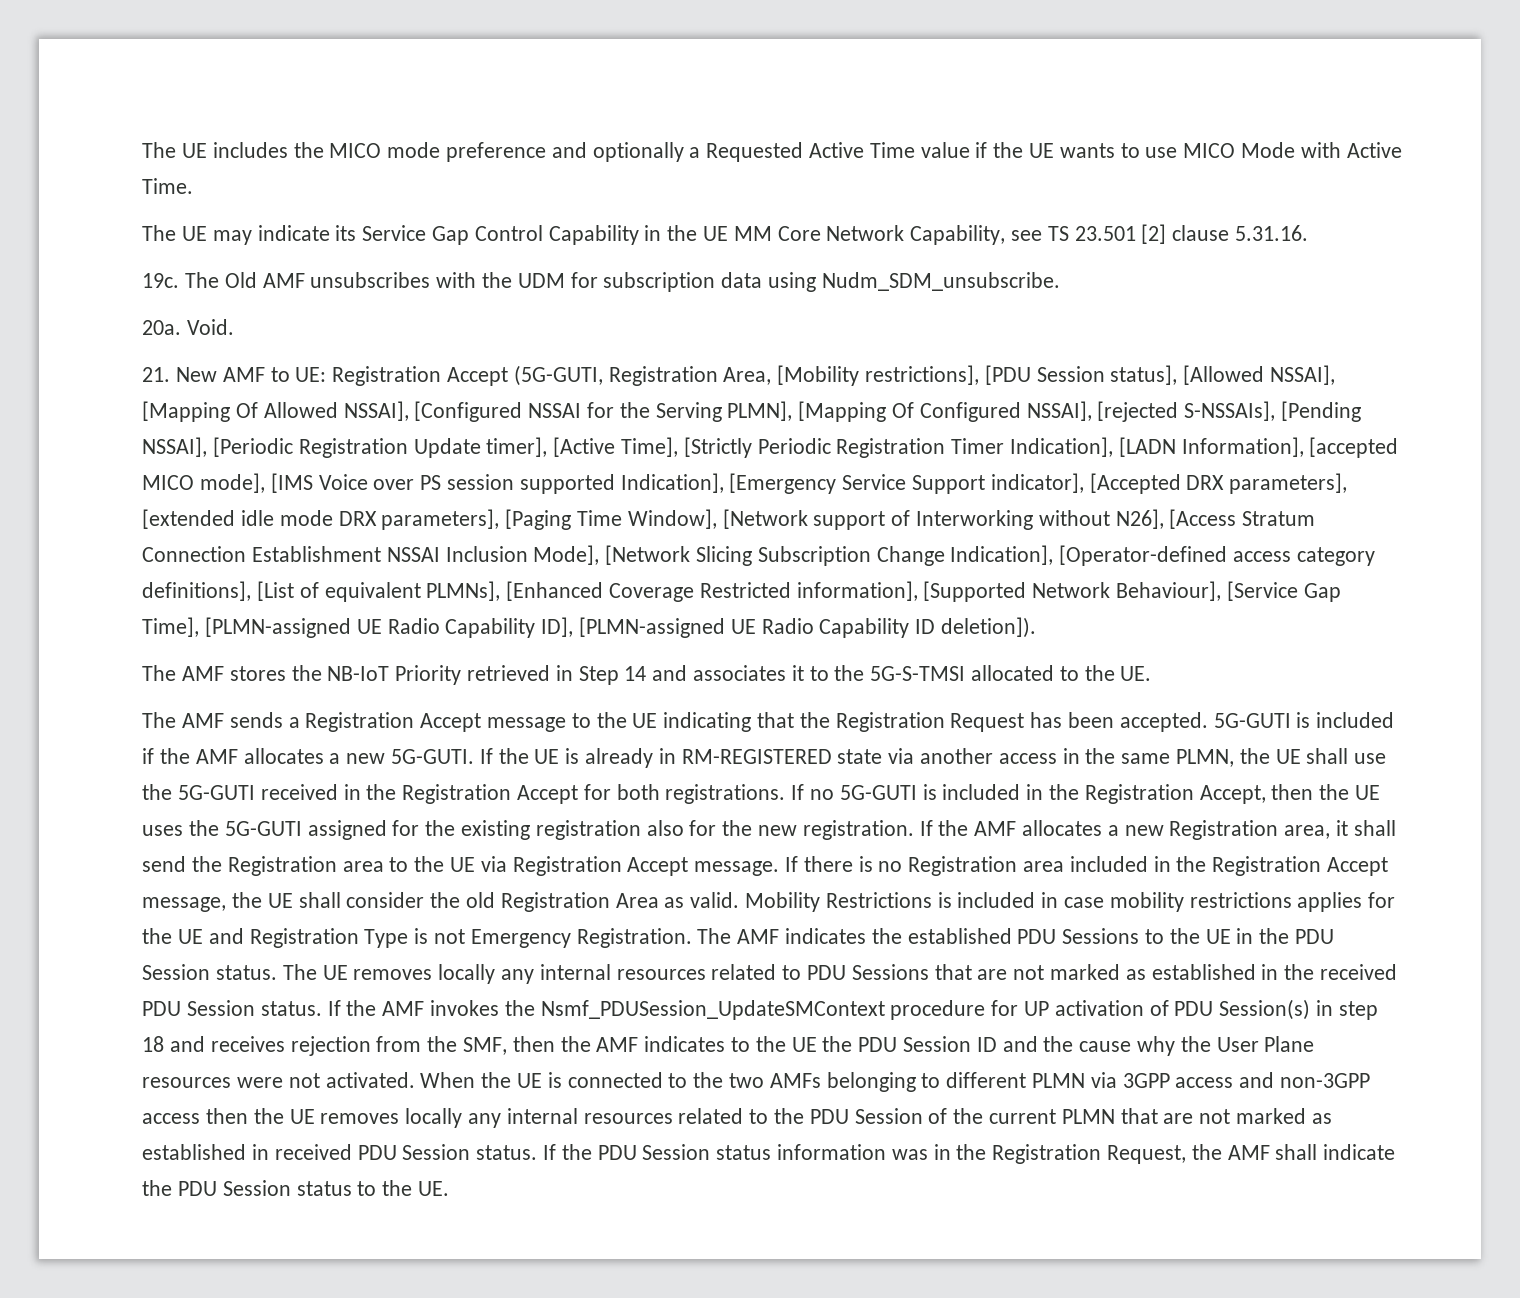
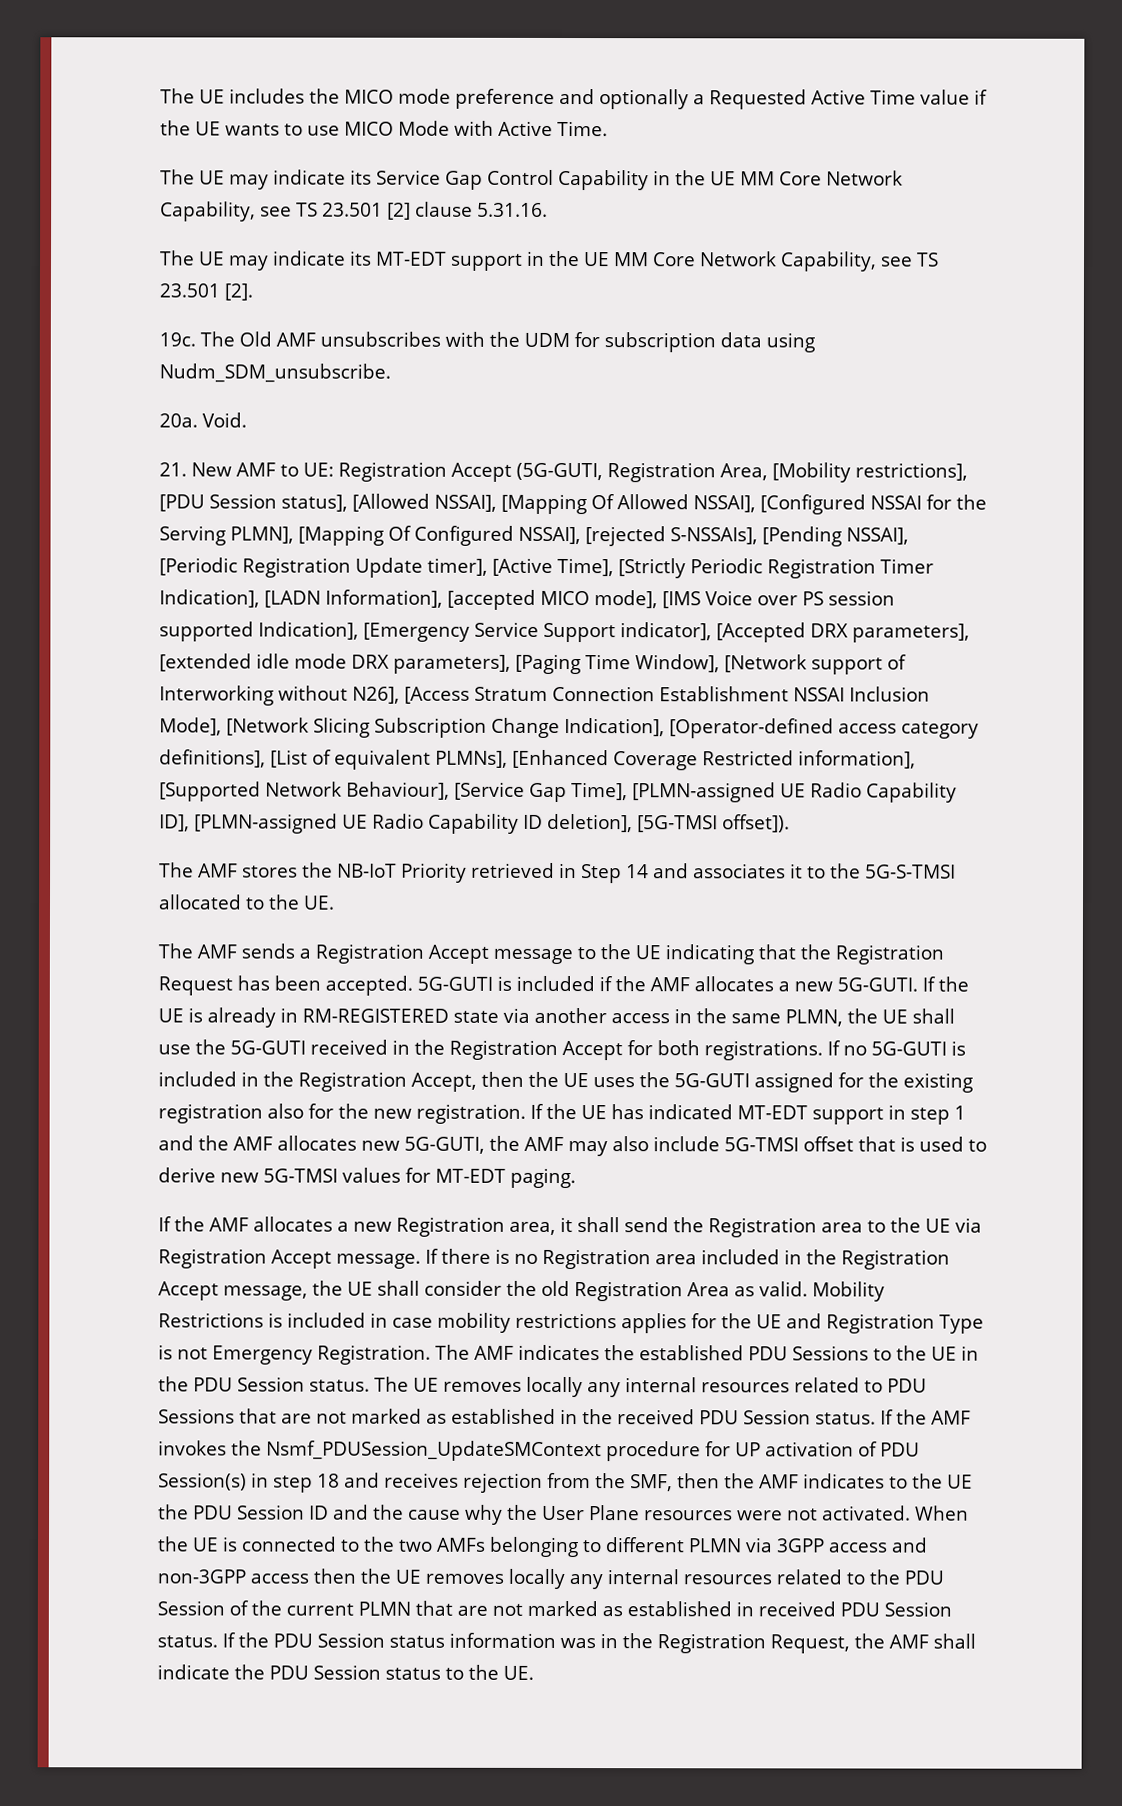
+ The UE may indicate its MT-EDT support in the UE MM Core Network Capability, see TS 23.501 [2].
- Registration Accept (5G-GUTI, Registration Area, [Mobility restrictions], [PDU Session status], [Allowed NSSAI], [Mapping Of Allowed NSSAI], [Configured NSSAI for the Serving PLMN], [Mapping Of Configured NSSAI], [rejected S-NSSAIs], [Pending NSSAI], [Periodic Registration Update timer], [Active Time], [Strictly Periodic Registration Timer Indication], [LADN Information], [accepted MICO mode], [IMS Voice over PS session supported Indication], [Emergency Service Support indicator], [Accepted DRX parameters], [extended idle mode DRX parameters], [Paging Time Window], [Network support of Interworking without N26], [Access Stratum Connection Establishment NSSAI Inclusion Mode], [Network Slicing Subscription Change Indication], [Operator-defined access category definitions], [List of equivalent PLMNs], [Enhanced Coverage Restricted information], [Supported Network Behaviour], [Service Gap Time], [PLMN-assigned UE Radio Capability ID], [PLMN-assigned UE Radio Capability ID deletion]).
+ Registration Accept (5G-GUTI, Registration Area, [Mobility restrictions], [PDU Session status], [Allowed NSSAI], [Mapping Of Allowed NSSAI], [Configured NSSAI for the Serving PLMN], [Mapping Of Configured NSSAI], [rejected S-NSSAIs], [Pending NSSAI], [Periodic Registration Update timer], [Active Time], [Strictly Periodic Registration Timer Indication], [LADN Information], [accepted MICO mode], [IMS Voice over PS session supported Indication], [Emergency Service Support indicator], [Accepted DRX parameters], [extended idle mode DRX parameters], [Paging Time Window], [Network support of Interworking without N26], [Access Stratum Connection Establishment NSSAI Inclusion Mode], [Network Slicing Subscription Change Indication], [Operator-defined access category definitions], [List of equivalent PLMNs], [Enhanced Coverage Restricted information], [Supported Network Behaviour], [Service Gap Time], [PLMN-assigned UE Radio Capability ID], [PLMN-assigned UE Radio Capability ID deletion], [5G-TMSI offset]).
+ If the UE has indicated MT-EDT support in step 1 and the AMF allocates new 5G-GUTI, the AMF may also include 5G-TMSI offset that is used to derive new 5G-TMSI values for MT-EDT paging.

